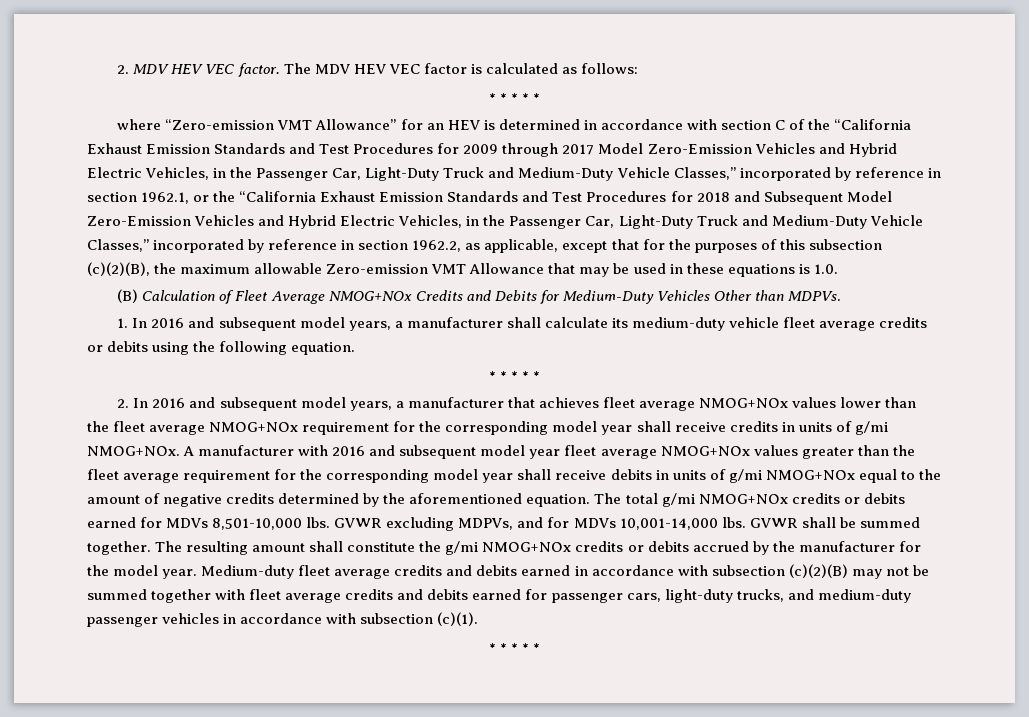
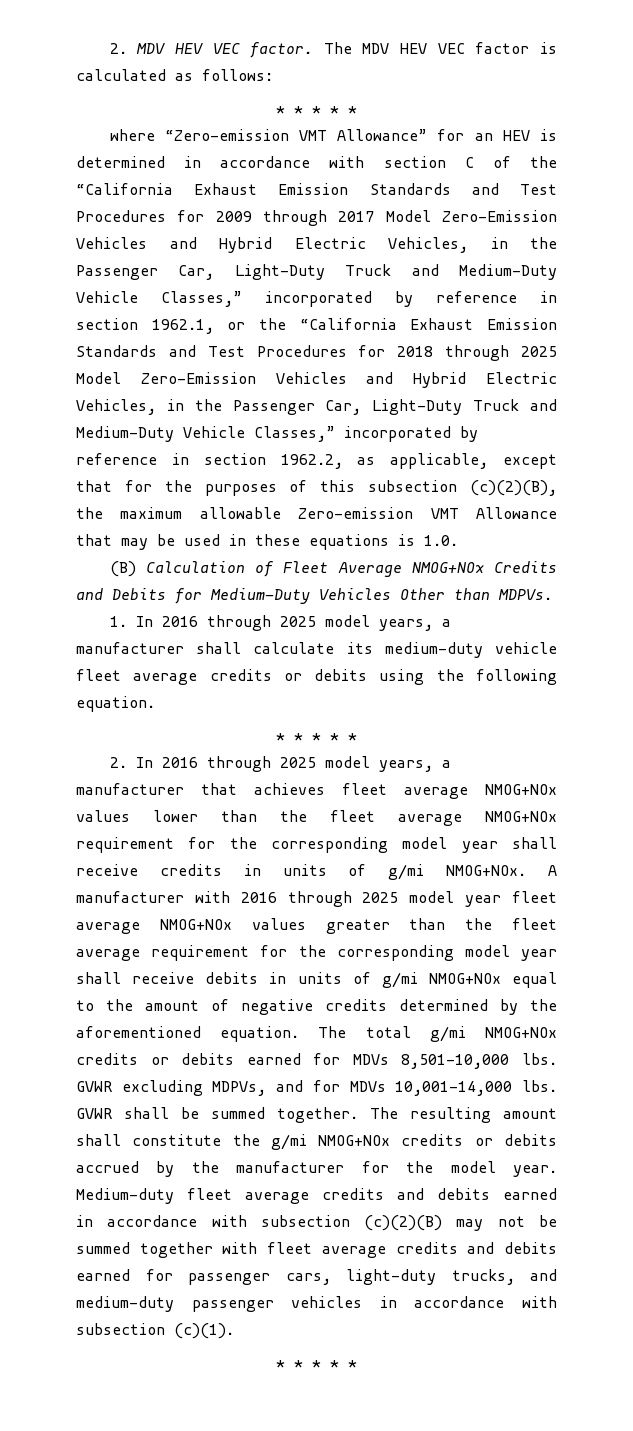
- where “Zero-emission VMT Allowance” for an HEV is determined in accordance with section C of the “California Exhaust Emission Standards and Test Procedures for 2009 through 2017 Model Zero-Emission Vehicles and Hybrid Electric Vehicles, in the Passenger Car, Light-Duty Truck and Medium-Duty Vehicle Classes,” incorporated by reference in section 1962.1, or the “California Exhaust Emission Standards and Test Procedures for 2018 and Subsequent Model Zero-Emission Vehicles and Hybrid Electric Vehicles, in the Passenger Car, Light-Duty Truck and Medium-Duty Vehicle Classes,” incorporated by reference in section 1962.2, as applicable, except that for the purposes of this subsection (c)(2)(B), the maximum allowable Zero-emission VMT Allowance that may be used in these equations is 1.0.
+ where “Zero-emission VMT Allowance” for an HEV is determined in accordance with section C of the “California Exhaust Emission Standards and Test Procedures for 2009 through 2017 Model Zero-Emission Vehicles and Hybrid Electric Vehicles, in the Passenger Car, Light-Duty Truck and Medium-Duty Vehicle Classes,” incorporated by reference in section 1962.1, or the “California Exhaust Emission Standards and Test Procedures for 2018 through 2025 Model Zero-Emission Vehicles and Hybrid Electric Vehicles, in the Passenger Car, Light-Duty Truck and Medium-Duty Vehicle Classes,” incorporated by reference in section 1962.2, as applicable, except that for the purposes of this subsection (c)(2)(B), the maximum allowable Zero-emission VMT Allowance that may be used in these equations is 1.0.
- 1. In 2016 and subsequent model years, a manufacturer shall calculate its medium-duty vehicle fleet average credits or debits using the following equation.
+ 1. In 2016 through 2025 model years, a manufacturer shall calculate its medium-duty vehicle fleet average credits or debits using the following equation.
- 2. In 2016 and subsequent model years, a manufacturer that achieves fleet average NMOG+NOx values lower than the fleet average NMOG+NOx requirement for the corresponding model year shall receive credits in units of g/mi NMOG+NOx.
+ 2. In 2016 through 2025 model years, a manufacturer that achieves fleet average NMOG+NOx values lower than the fleet average NMOG+NOx requirement for the corresponding model year shall receive credits in units of g/mi NMOG+NOx.
- A manufacturer with 2016 and subsequent model year fleet average NMOG+NOx values greater than the fleet average requirement for the corresponding model year shall receive debits in units of g/mi NMOG+NOx equal to the amount of negative credits determined by the aforementioned equation.
+ A manufacturer with 2016 through 2025 model year fleet average NMOG+NOx values greater than the fleet average requirement for the corresponding model year shall receive debits in units of g/mi NMOG+NOx equal to the amount of negative credits determined by the aforementioned equation.

